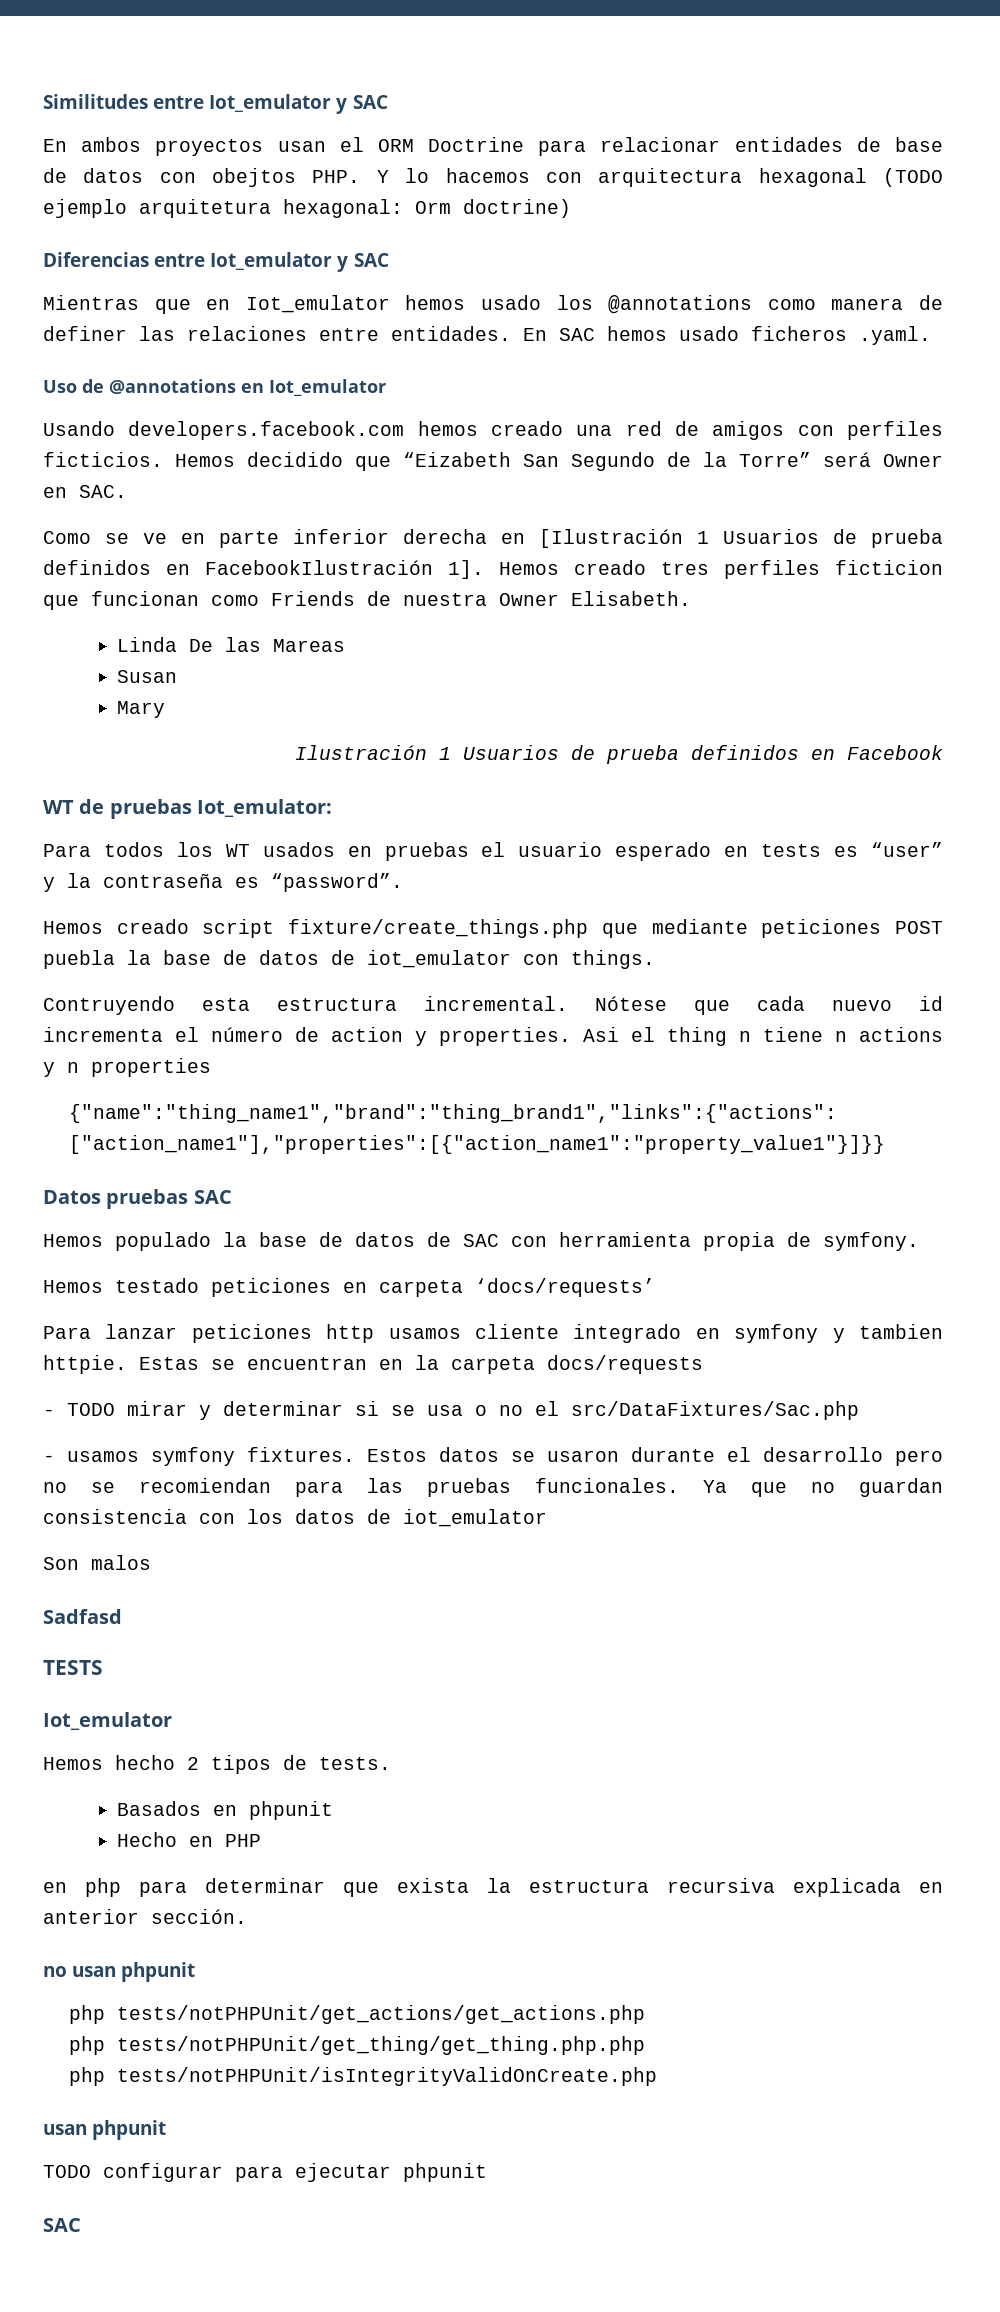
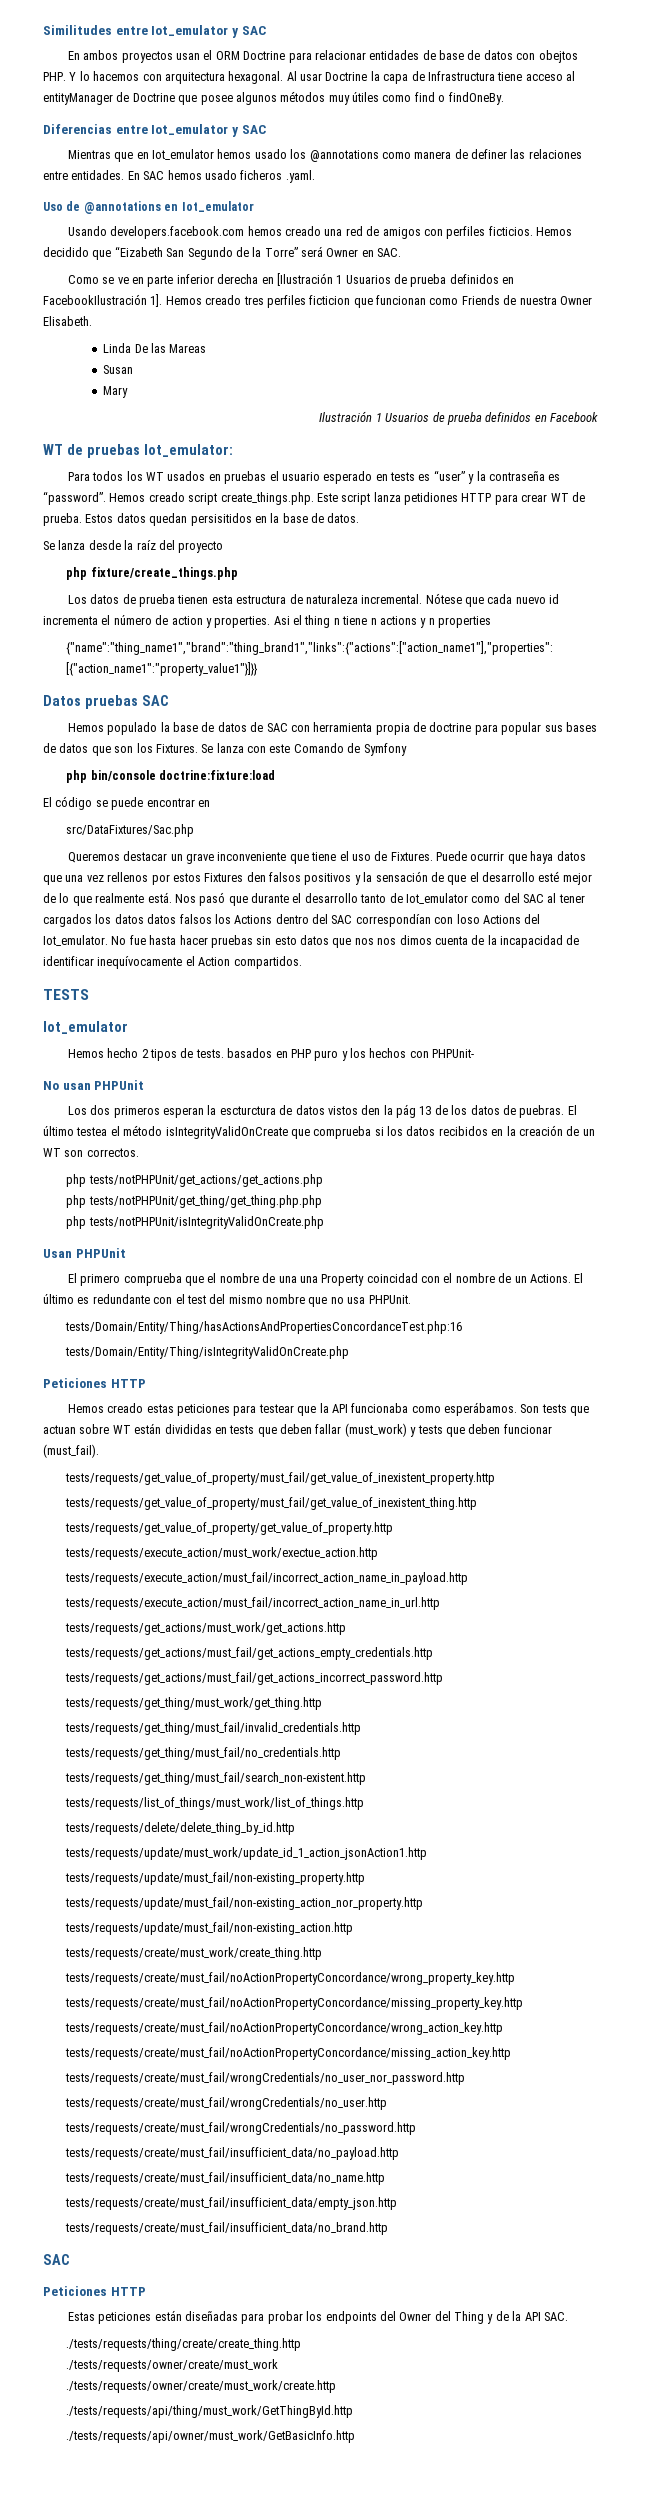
- En ambos proyectos usan el ORM Doctrine para relacionar entidades de base de datos con obejtos PHP. Y lo hacemos con arquitectura hexagonal (TODO ejemplo arquitetura hexagonal: Orm doctrine)
+ En ambos proyectos usan el ORM Doctrine para relacionar entidades de base de datos con obejtos PHP. Y lo hacemos con arquitectura hexagonal. Al usar Doctrine la capa de Infrastructura tiene acceso al entityManager de Doctrine que posee algunos métodos muy útiles como find o findOneBy.
- Para todos los WT usados en pruebas el usuario esperado en tests es “user” y la contraseña es “password”.
- Hemos creado script fixture/create_things.php que mediante peticiones POST puebla la base de datos de iot_emulator con things.
- Contruyendo esta estructura incremental.
+ Para todos los WT usados en pruebas el usuario esperado en tests es “user” y la contraseña es “password”. Hemos creado script create_things.php. Este script lanza petidiones HTTP para crear WT de prueba. Estos datos quedan persisitidos en la base de datos.
+ Se lanza desde la raíz del proyecto
+ php fixture/create_things.php
+ Los datos de prueba tienen esta estructura de naturaleza incremental.
- Hemos populado la base de datos de SAC con herramienta propia de symfony.
- Hemos testado peticiones en carpeta ‘docs/requests’
- Para lanzar peticiones http usamos cliente integrado en symfony y tambien httpie. Estas se encuentran en la carpeta docs/requests
- - TODO mirar y determinar si se usa o no el src/DataFixtures/Sac.php
- - usamos symfony fixtures. Estos datos se usaron durante el desarrollo pero no se recomiendan para las pruebas funcionales. Ya que no guardan consistencia con los datos de iot_emulator
- Son malos
- Sadfasd
+ Hemos populado la base de datos de SAC con herramienta propia de doctrine para popular sus bases de datos que son los Fixtures. Se lanza con este Comando de Symfony
+ php bin/console doctrine:fixture:load
+ El código se puede encontrar en
+ src/DataFixtures/Sac.php
+ Queremos destacar un grave inconveniente que tiene el uso de Fixtures. Puede ocurrir que haya datos que una vez rellenos por estos Fixtures den falsos positivos y la sensación de que el desarrollo esté mejor de lo que realmente está. Nos pasó que durante el desarrollo tanto de Iot_emulator como del SAC al tener cargados los datos datos falsos los Actions dentro del SAC correspondían con loso Actions del Iot_emulator. No fue hasta hacer pruebas sin esto datos que nos nos dimos cuenta de la incapacidad de identificar inequívocamente el Action compartidos.
- Hemos hecho 2 tipos de tests.
- Basados en phpunit
- Hecho en PHP
- en php para determinar que exista la estructura recursiva explicada en anterior sección.
- no usan phpunit
+ Hemos hecho 2 tipos de tests. basados en PHP puro y los hechos con PHPUnit-
+ No usan PHPUnit
+ Los dos primeros esperan la escturctura de datos vistos den la pág 13 de los datos de puebras. El último testea el método isIntegrityValidOnCreate que comprueba si los datos recibidos en la creación de un WT son correctos.
  php tests/notPHPUnit/isIntegrityValidOnCreate.php
- usan phpunit
- TODO configurar para ejecutar phpunit
+ Usan PHPUnit
+ El primero comprueba que el nombre de una una Property coincidad con el nombre de un Actions. El último es redundante con el test del mismo nombre que no usa PHPUnit.
+ tests/Domain/Entity/Thing/hasActionsAndPropertiesConcordanceTest.php:16
+ tests/Domain/Entity/Thing/isIntegrityValidOnCreate.php
+ Peticiones HTTP
+ Hemos creado estas peticiones para testear que la API funcionaba como esperábamos. Son tests que actuan sobre WT están divididas en tests que deben fallar (must_work) y tests que deben funcionar (must_fail).
+ tests/requests/get_value_of_property/must_fail/get_value_of_inexistent_property.http
+ tests/requests/get_value_of_property/must_fail/get_value_of_inexistent_thing.http
+ tests/requests/get_value_of_property/get_value_of_property.http
+ tests/requests/execute_action/must_work/exectue_action.http
+ tests/requests/execute_action/must_fail/incorrect_action_name_in_payload.http
+ tests/requests/execute_action/must_fail/incorrect_action_name_in_url.http
+ tests/requests/get_actions/must_work/get_actions.http
+ tests/requests/get_actions/must_fail/get_actions_empty_credentials.http
+ tests/requests/get_actions/must_fail/get_actions_incorrect_password.http
+ tests/requests/get_thing/must_work/get_thing.http
+ tests/requests/get_thing/must_fail/invalid_credentials.http
+ tests/requests/get_thing/must_fail/no_credentials.http
+ tests/requests/get_thing/must_fail/search_non-existent.http
+ tests/requests/list_of_things/must_work/list_of_things.http
+ tests/requests/delete/delete_thing_by_id.http
+ tests/requests/update/must_work/update_id_1_action_jsonAction1.http
+ tests/requests/update/must_fail/non-existing_property.http
+ tests/requests/update/must_fail/non-existing_action_nor_property.http
+ tests/requests/update/must_fail/non-existing_action.http
+ tests/requests/create/must_work/create_thing.http
+ tests/requests/create/must_fail/noActionPropertyConcordance/wrong_property_key.http
+ tests/requests/create/must_fail/noActionPropertyConcordance/missing_property_key.http
+ tests/requests/create/must_fail/noActionPropertyConcordance/wrong_action_key.http
+ tests/requests/create/must_fail/noActionPropertyConcordance/missing_action_key.http
+ tests/requests/create/must_fail/wrongCredentials/no_user_nor_password.http
+ tests/requests/create/must_fail/wrongCredentials/no_user.http
+ tests/requests/create/must_fail/wrongCredentials/no_password.http
+ tests/requests/create/must_fail/insufficient_data/no_payload.http
+ tests/requests/create/must_fail/insufficient_data/no_name.http
+ tests/requests/create/must_fail/insufficient_data/empty_json.http
+ tests/requests/create/must_fail/insufficient_data/no_brand.http
  SAC
+ Peticiones HTTP
+ Estas peticiones están diseñadas para probar los endpoints del Owner del Thing y de la API SAC.
+ ./tests/requests/thing/create/create_thing.http
+ ./tests/requests/owner/create/must_work
+ ./tests/requests/owner/create/must_work/create.http
+ ./tests/requests/api/thing/must_work/GetThingById.http
+ ./tests/requests/api/owner/must_work/GetBasicInfo.http

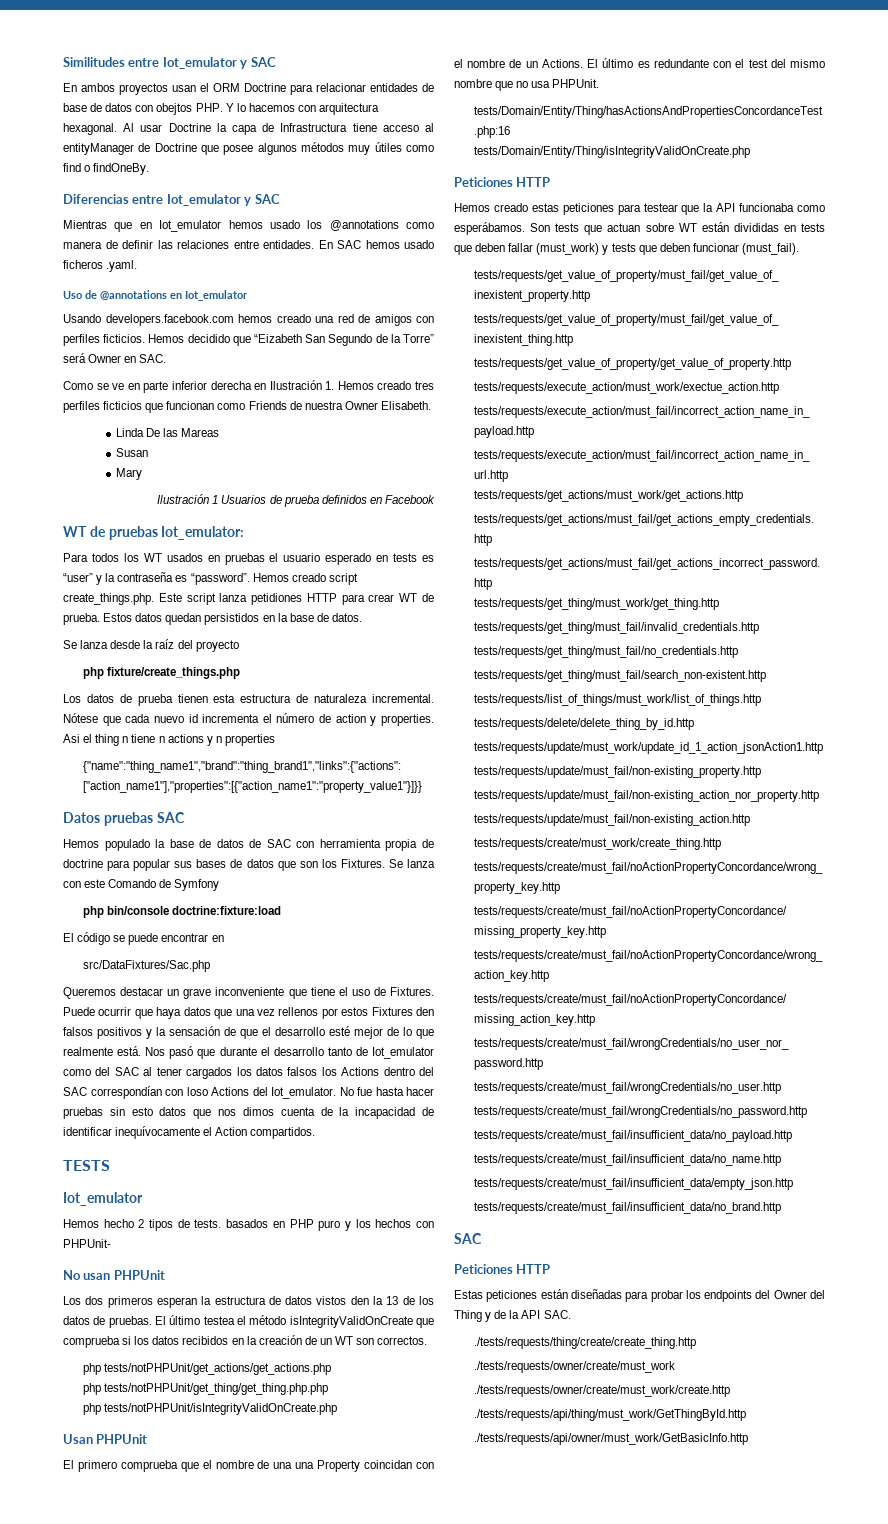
- Mientras que en Iot_emulator hemos usado los @annotations como manera de definer las relaciones entre entidades.
+ Mientras que en Iot_emulator hemos usado los @annotations como manera de definir las relaciones entre entidades.
- Como se ve en parte inferior derecha en [Ilustración 1 Usuarios de prueba definidos en FacebookIlustración 1]. Hemos creado tres perfiles ficticion que funcionan como Friends de nuestra Owner Elisabeth.
+ Como se ve en parte inferior derecha en Ilustración 1. Hemos creado tres perfiles ficticios que funcionan como Friends de nuestra Owner Elisabeth.
- Estos datos quedan persisitidos en la base de datos.
+ Estos datos quedan persistidos en la base de datos.
- Nos pasó que durante el desarrollo tanto de Iot_emulator como del SAC al tener cargados los datos datos falsos los Actions dentro del SAC correspondían con loso Actions del Iot_emulator.
+ Nos pasó que durante el desarrollo tanto de Iot_emulator como del SAC al tener cargados los datos falsos los Actions dentro del SAC correspondían con loso Actions del Iot_emulator.
- No fue hasta hacer pruebas sin esto datos que nos nos dimos cuenta de la incapacidad de identificar inequívocamente el Action compartidos.
+ No fue hasta hacer pruebas sin esto datos que nos dimos cuenta de la incapacidad de identificar inequívocamente el Action compartidos.
- Los dos primeros esperan la escturctura de datos vistos den la pág 13 de los datos de puebras.
+ Los dos primeros esperan la estructura de datos vistos den la 13 de los datos de pruebas.
- El primero comprueba que el nombre de una una Property coincidad con el nombre de un Actions.
+ El primero comprueba que el nombre de una una Property coincidan con el nombre de un Actions.

